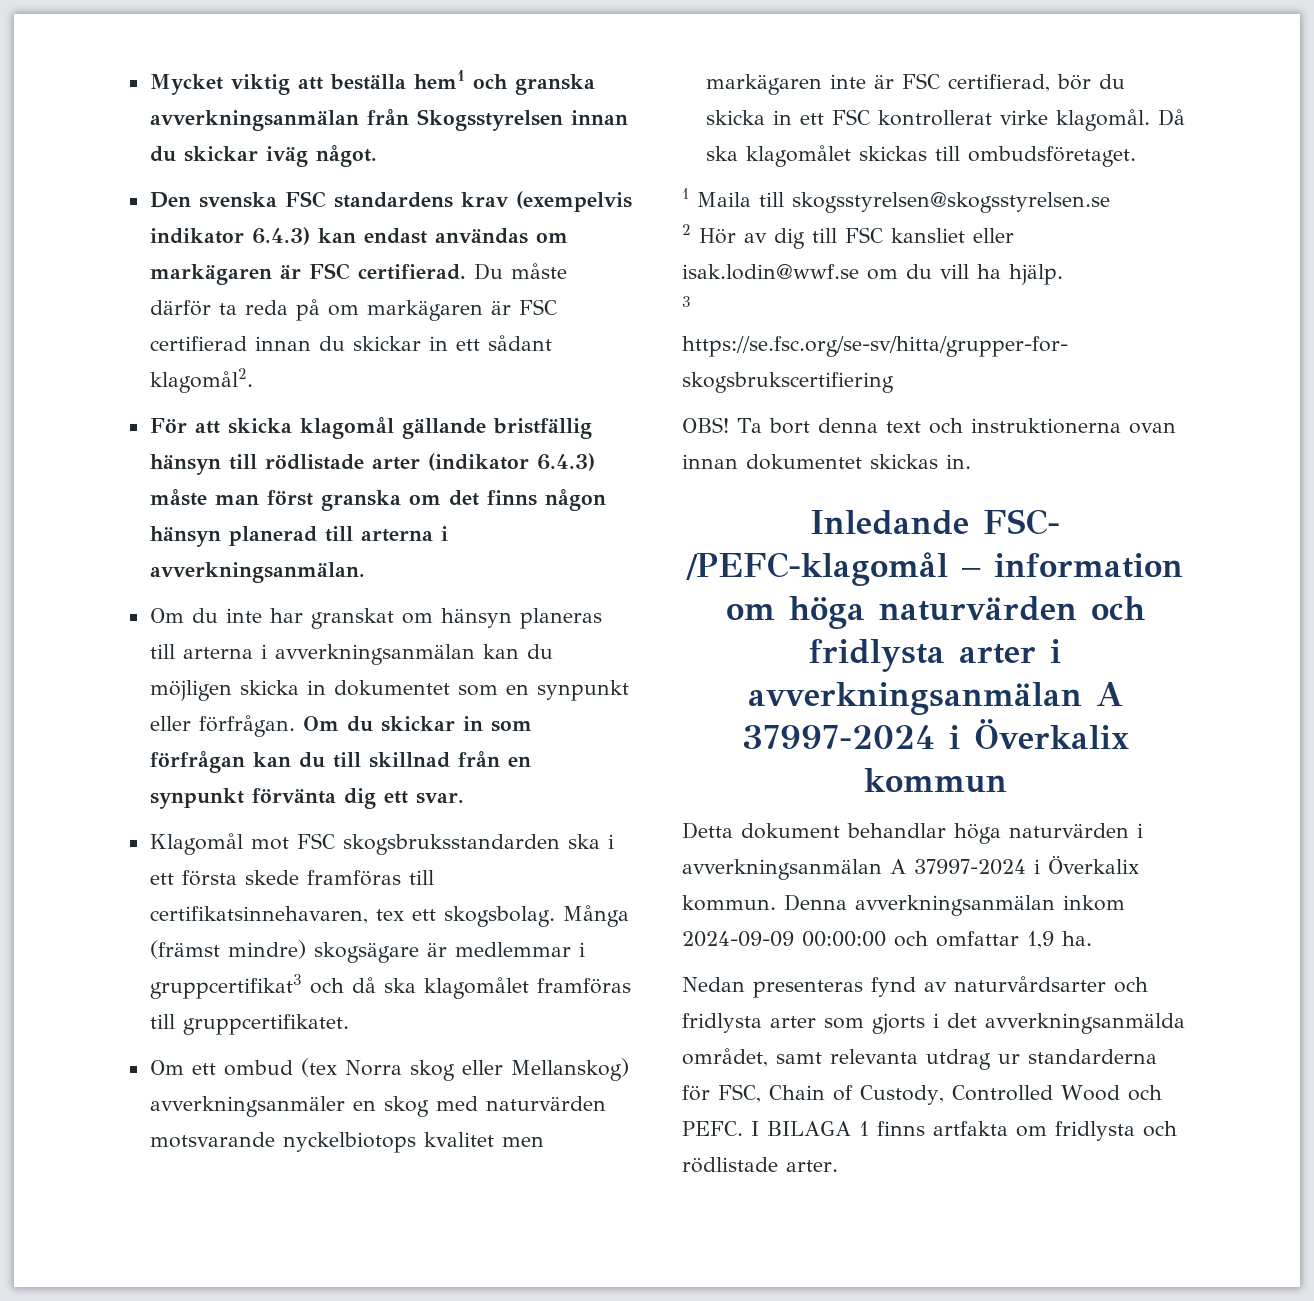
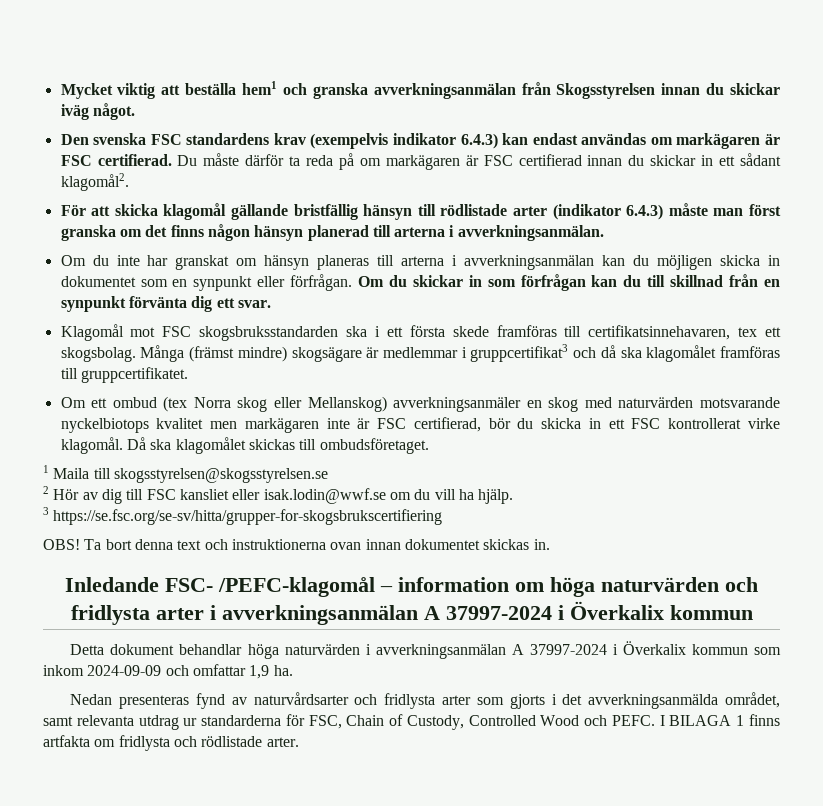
- Detta dokument behandlar höga naturvärden i avverkningsanmälan A 37997-2024 i Överkalix kommun. Denna avverkningsanmälan inkom 2024-09-09 00:00:00 och omfattar 1,9 ha.
+ Detta dokument behandlar höga naturvärden i avverkningsanmälan A 37997-2024 i Överkalix kommun som inkom 2024-09-09 och omfattar 1,9 ha.

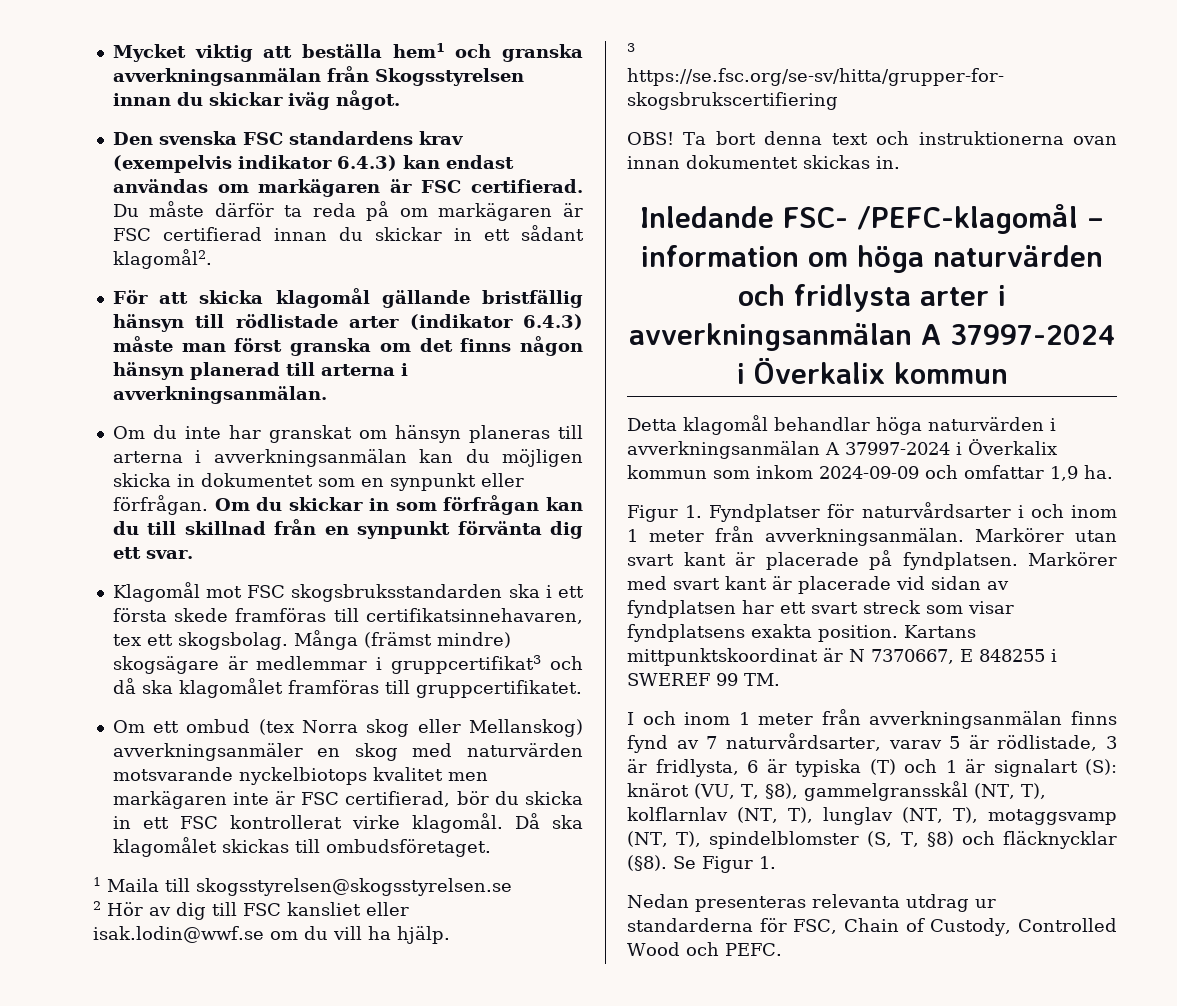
- Detta dokument behandlar höga naturvärden i avverkningsanmälan A 37997-2024 i Överkalix kommun som inkom 2024-09-09 och omfattar 1,9 ha.
+ Detta klagomål behandlar höga naturvärden i avverkningsanmälan A 37997-2024 i Överkalix kommun som inkom 2024-09-09 och omfattar 1,9 ha.
- Nedan presenteras fynd av naturvårdsarter och fridlysta arter som gjorts i det avverkningsanmälda området, samt relevanta utdrag ur standarderna för FSC, Chain of Custody, Controlled Wood och PEFC. I BILAGA 1 finns artfakta om fridlysta och rödlistade arter.
+ Figur 1. Fyndplatser för naturvårdsarter i och inom 1 meter från avverkningsanmälan. Markörer utan svart kant är placerade på fyndplatsen. Markörer med svart kant är placerade vid sidan av fyndplatsen har ett svart streck som visar fyndplatsens exakta position. Kartans mittpunktskoordinat är N 7370667, E 848255 i SWEREF 99 TM.
+ I och inom 1 meter från avverkningsanmälan finns fynd av 7 naturvårdsarter, varav 5 är rödlistade, 3 är fridlysta, 6 är typiska (T) och 1 är signalart (S): knärot (VU, T, §8), gammelgransskål (NT, T), kolflarnlav (NT, T), lunglav (NT, T), motaggsvamp (NT, T), spindelblomster (S, T, §8) och fläcknycklar (§8). Se Figur 1.
+ Nedan presenteras relevanta utdrag ur standarderna för FSC, Chain of Custody, Controlled Wood och PEFC.

